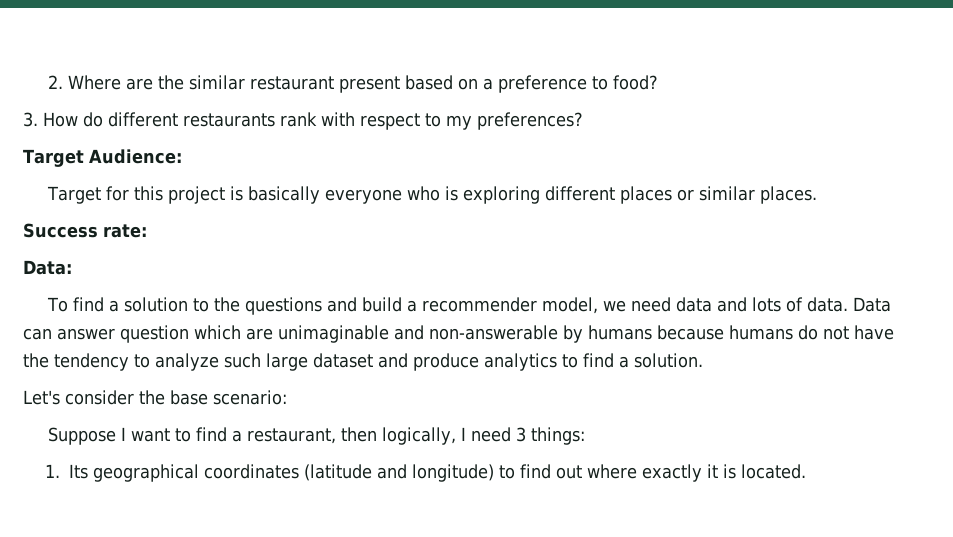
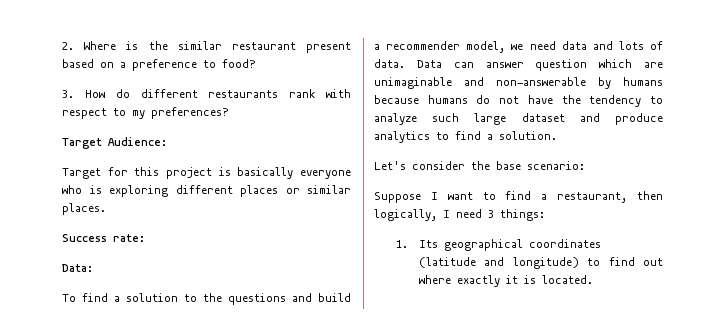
- 2. Where are the similar restaurant present based on a preference to food?
+ 2. Where is the similar restaurant present based on a preference to food?

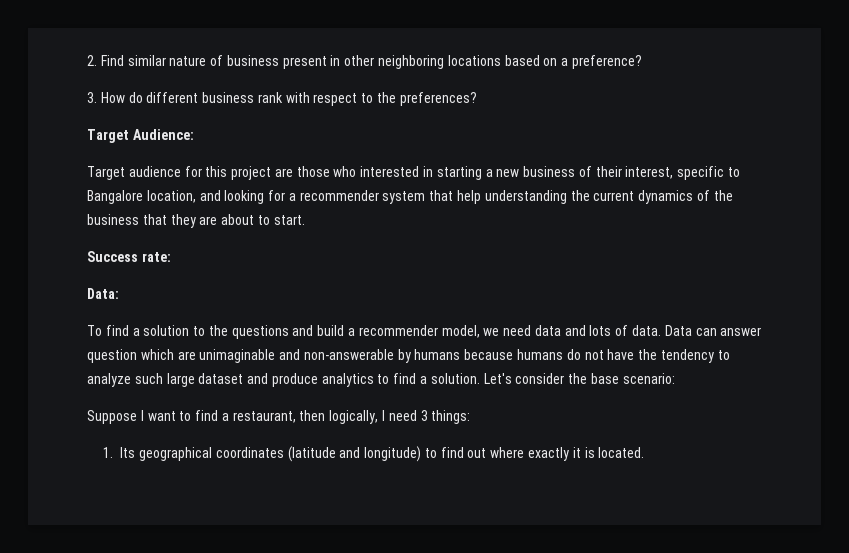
- 2. Where is the similar restaurant present based on a preference to food?
+ 2. Find similar nature of business present in other neighboring locations based on a preference?
- 3. How do different restaurants rank with respect to my preferences?
+ 3. How do different business rank with respect to the preferences?
- Target for this project is basically everyone who is exploring different places or similar places.
+ Target audience for this project are those who interested in starting a new business of their interest, specific to Bangalore location, and looking for a recommender system that help understanding the current dynamics of the business that they are about to start.
- Data can answer question which are unimaginable and non-answerable by humans because humans do not have the tendency to analyze such large dataset and produce analytics to find a solution.
- Let's consider the base scenario:
+ Data can answer question which are unimaginable and non-answerable by humans because humans do not have the tendency to analyze such large dataset and produce analytics to find a solution. Let's consider the base scenario:

